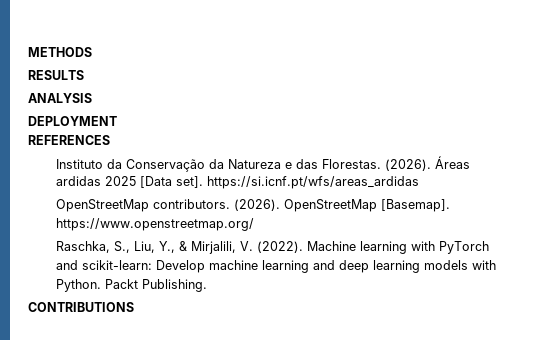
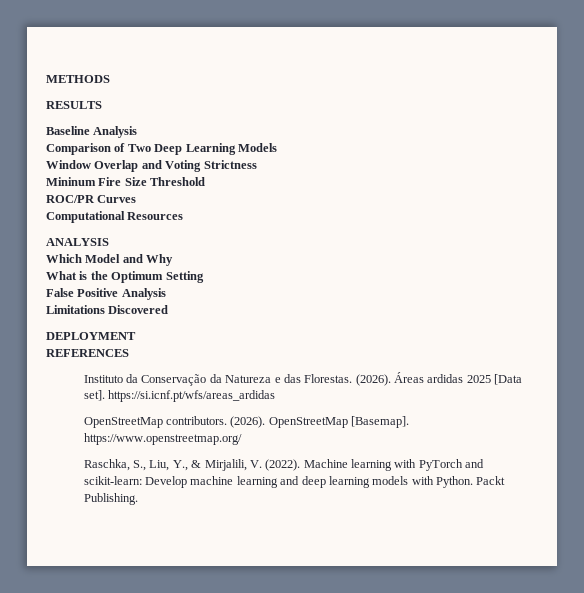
+ Baseline Analysis
+ Comparison of Two Deep Learning Models
+ Window Overlap and Voting Strictness
+ Mininum Fire Size Threshold
+ ROC/PR Curves
+ Computational Resources
  ANALYSIS
+ Which Model and Why
+ What is the Optimum Setting
+ False Positive Analysis
+ Limitations Discovered
- CONTRIBUTIONS

